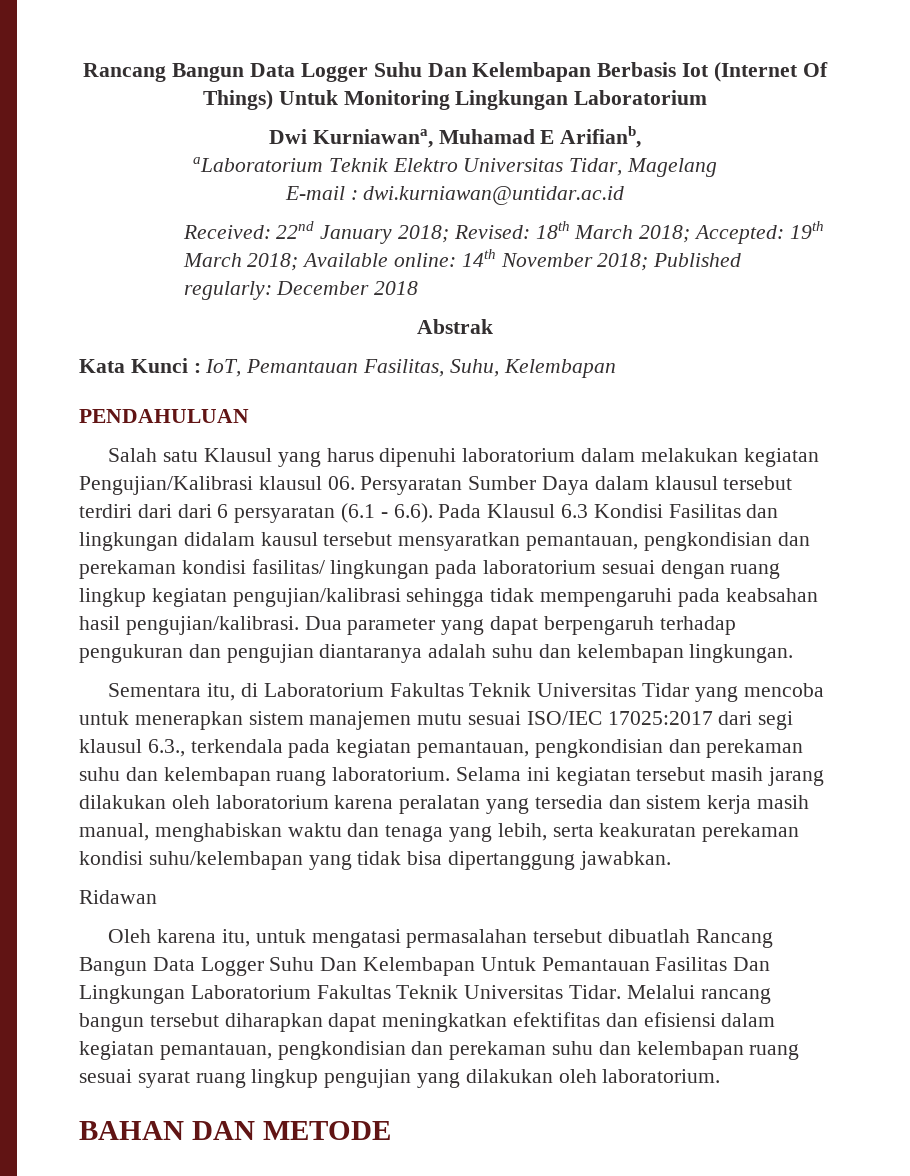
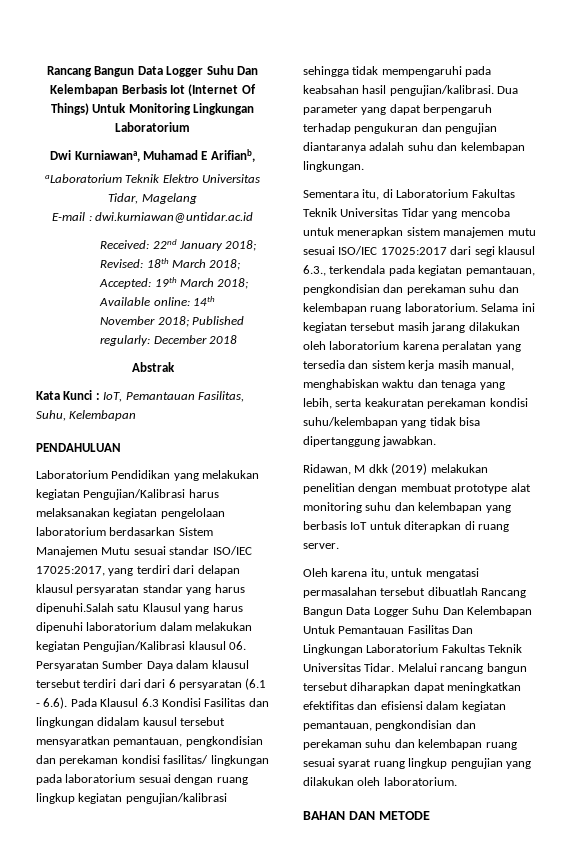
- Salah satu Klausul yang harus dipenuhi laboratorium dalam melakukan kegiatan Pengujian/Kalibrasi klausul 06. Persyaratan Sumber Daya dalam klausul tersebut terdiri dari dari 6 persyaratan (6.1 - 6.6). Pada Klausul 6.3 Kondisi Fasilitas dan lingkungan didalam kausul tersebut mensyaratkan pemantauan, pengkondisian dan perekaman kondisi fasilitas/ lingkungan pada laboratorium sesuai dengan ruang lingkup kegiatan pengujian/kalibrasi sehingga tidak mempengaruhi pada keabsahan hasil pengujian/kalibrasi.
+ Laboratorium Pendidikan yang melakukan kegiatan Pengujian/Kalibrasi harus melaksanakan kegiatan pengelolaan laboratorium berdasarkan Sistem Manajemen Mutu sesuai standar ISO/IEC 17025:2017, yang terdiri dari delapan klausul persyaratan standar yang harus dipenuhi.Salah satu Klausul yang harus dipenuhi laboratorium dalam melakukan kegiatan Pengujian/Kalibrasi klausul 06. Persyaratan Sumber Daya dalam klausul tersebut terdiri dari dari 6 persyaratan (6.1 - 6.6). Pada Klausul 6.3 Kondisi Fasilitas dan lingkungan didalam kausul tersebut mensyaratkan pemantauan, pengkondisian dan perekaman kondisi fasilitas/ lingkungan pada laboratorium sesuai dengan ruang lingkup kegiatan pengujian/kalibrasi sehingga tidak mempengaruhi pada keabsahan hasil pengujian/kalibrasi.
- Ridawan
+ Ridawan, M dkk (2019) melakukan penelitian dengan membuat prototype alat monitoring suhu dan kelembapan yang berbasis IoT untuk diterapkan di ruang server.

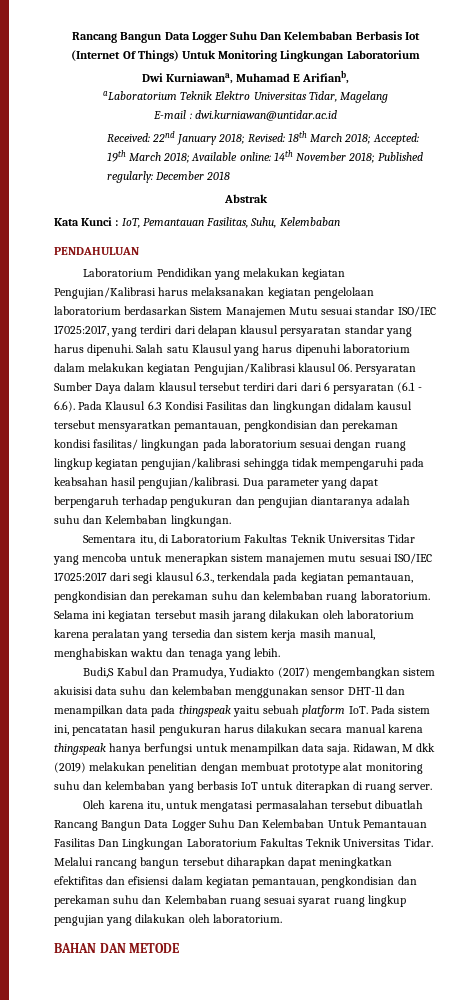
- Rancang Bangun Data Logger Suhu Dan Kelembapan Berbasis Iot (Internet Of Things) Untuk Monitoring Lingkungan Laboratorium
+ Rancang Bangun Data Logger Suhu Dan Kelembaban Berbasis Iot (Internet Of Things) Untuk Monitoring Lingkungan Laboratorium
- Kata Kunci : IoT, Pemantauan Fasilitas, Suhu, Kelembapan
+ Kata Kunci : IoT, Pemantauan Fasilitas, Suhu, Kelembaban
- Laboratorium Pendidikan yang melakukan kegiatan Pengujian/Kalibrasi harus melaksanakan kegiatan pengelolaan laboratorium berdasarkan Sistem Manajemen Mutu sesuai standar ISO/IEC 17025:2017, yang terdiri dari delapan klausul persyaratan standar yang harus dipenuhi.Salah satu Klausul yang harus dipenuhi laboratorium dalam melakukan kegiatan Pengujian/Kalibrasi klausul 06. Persyaratan Sumber Daya dalam klausul tersebut terdiri dari dari 6 persyaratan (6.1 - 6.6). Pada Klausul 6.3 Kondisi Fasilitas dan lingkungan didalam kausul tersebut mensyaratkan pemantauan, pengkondisian dan perekaman kondisi fasilitas/ lingkungan pada laboratorium sesuai dengan ruang lingkup kegiatan pengujian/kalibrasi sehingga tidak mempengaruhi pada keabsahan hasil pengujian/kalibrasi.
+ Laboratorium Pendidikan yang melakukan kegiatan Pengujian/Kalibrasi harus melaksanakan kegiatan pengelolaan laboratorium berdasarkan Sistem Manajemen Mutu sesuai standar ISO/IEC 17025:2017, yang terdiri dari delapan klausul persyaratan standar yang harus dipenuhi. Salah satu Klausul yang harus dipenuhi laboratorium dalam melakukan kegiatan Pengujian/Kalibrasi klausul 06. Persyaratan Sumber Daya dalam klausul tersebut terdiri dari dari 6 persyaratan (6.1 - 6.6). Pada Klausul 6.3 Kondisi Fasilitas dan lingkungan didalam kausul tersebut mensyaratkan pemantauan, pengkondisian dan perekaman kondisi fasilitas/ lingkungan pada laboratorium sesuai dengan ruang lingkup kegiatan pengujian/kalibrasi sehingga tidak mempengaruhi pada keabsahan hasil pengujian/kalibrasi.
- Dua parameter yang dapat berpengaruh terhadap pengukuran dan pengujian diantaranya adalah suhu dan kelembapan lingkungan.
+ Dua parameter yang dapat berpengaruh terhadap pengukuran dan pengujian diantaranya adalah suhu dan Kelembaban lingkungan.
- Sementara itu, di Laboratorium Fakultas Teknik Universitas Tidar yang mencoba untuk menerapkan sistem manajemen mutu sesuai ISO/IEC 17025:2017 dari segi klausul 6.3., terkendala pada kegiatan pemantauan, pengkondisian dan perekaman suhu dan kelembapan ruang laboratorium.
+ Sementara itu, di Laboratorium Fakultas Teknik Universitas Tidar yang mencoba untuk menerapkan sistem manajemen mutu sesuai ISO/IEC 17025:2017 dari segi klausul 6.3., terkendala pada kegiatan pemantauan, pengkondisian dan perekaman suhu dan kelembaban ruang laboratorium.
- Selama ini kegiatan tersebut masih jarang dilakukan oleh laboratorium karena peralatan yang tersedia dan sistem kerja masih manual, menghabiskan waktu dan tenaga yang lebih, serta keakuratan perekaman kondisi suhu/kelembapan yang tidak bisa dipertanggung jawabkan.
- Ridawan, M dkk (2019) melakukan penelitian dengan membuat prototype alat monitoring suhu dan kelembapan yang berbasis IoT untuk diterapkan di ruang server.
+ Selama ini kegiatan tersebut masih jarang dilakukan oleh laboratorium karena peralatan yang tersedia dan sistem kerja masih manual, menghabiskan waktu dan tenaga yang lebih.
+ Budi,S Kabul dan Pramudya, Yudiakto (2017) mengembangkan sistem akuisisi data suhu dan kelembaban menggunakan sensor DHT-11 dan menampilkan data pada thingspeak yaitu sebuah platform IoT. Pada sistem ini, pencatatan hasil pengukuran harus dilakukan secara manual karena thingspeak hanya berfungsi untuk menampilkan data saja. Ridawan, M dkk (2019) melakukan penelitian dengan membuat prototype alat monitoring suhu dan kelembaban yang berbasis IoT untuk diterapkan di ruang server.
- Oleh karena itu, untuk mengatasi permasalahan tersebut dibuatlah Rancang Bangun Data Logger Suhu Dan Kelembapan Untuk Pemantauan Fasilitas Dan Lingkungan Laboratorium Fakultas Teknik Universitas Tidar.
+ Oleh karena itu, untuk mengatasi permasalahan tersebut dibuatlah Rancang Bangun Data Logger Suhu Dan Kelembaban Untuk Pemantauan Fasilitas Dan Lingkungan Laboratorium Fakultas Teknik Universitas Tidar.
- Melalui rancang bangun tersebut diharapkan dapat meningkatkan efektifitas dan efisiensi dalam kegiatan pemantauan, pengkondisian dan perekaman suhu dan kelembapan ruang sesuai syarat ruang lingkup pengujian yang dilakukan oleh laboratorium.
+ Melalui rancang bangun tersebut diharapkan dapat meningkatkan efektifitas dan efisiensi dalam kegiatan pemantauan, pengkondisian dan perekaman suhu dan Kelembaban ruang sesuai syarat ruang lingkup pengujian yang dilakukan oleh laboratorium.

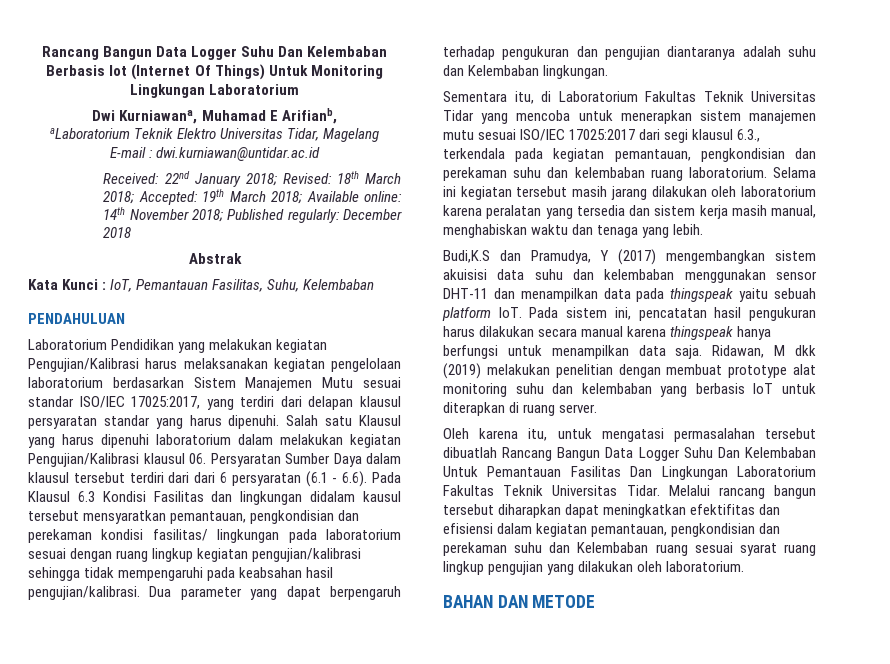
- Budi,S Kabul dan Pramudya, Yudiakto (2017) mengembangkan sistem akuisisi data suhu dan kelembaban menggunakan sensor DHT-11 dan menampilkan data pada thingspeak yaitu sebuah platform IoT. Pada sistem ini, pencatatan hasil pengukuran harus dilakukan secara manual karena thingspeak hanya berfungsi untuk menampilkan data saja.
+ Budi,K.S dan Pramudya, Y (2017) mengembangkan sistem akuisisi data suhu dan kelembaban menggunakan sensor DHT-11 dan menampilkan data pada thingspeak yaitu sebuah platform IoT. Pada sistem ini, pencatatan hasil pengukuran harus dilakukan secara manual karena thingspeak hanya berfungsi untuk menampilkan data saja.

